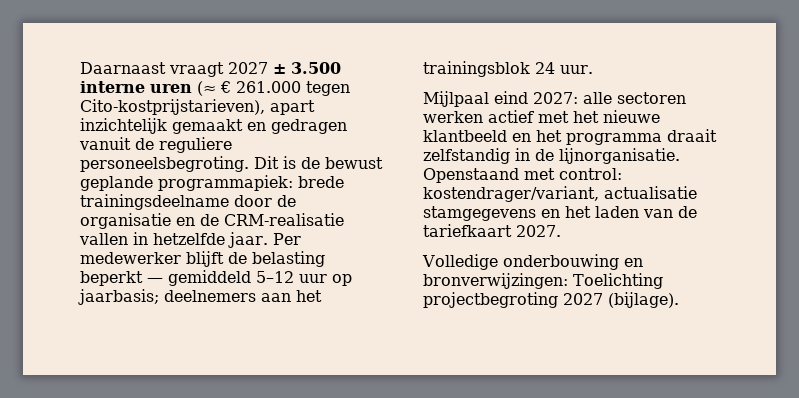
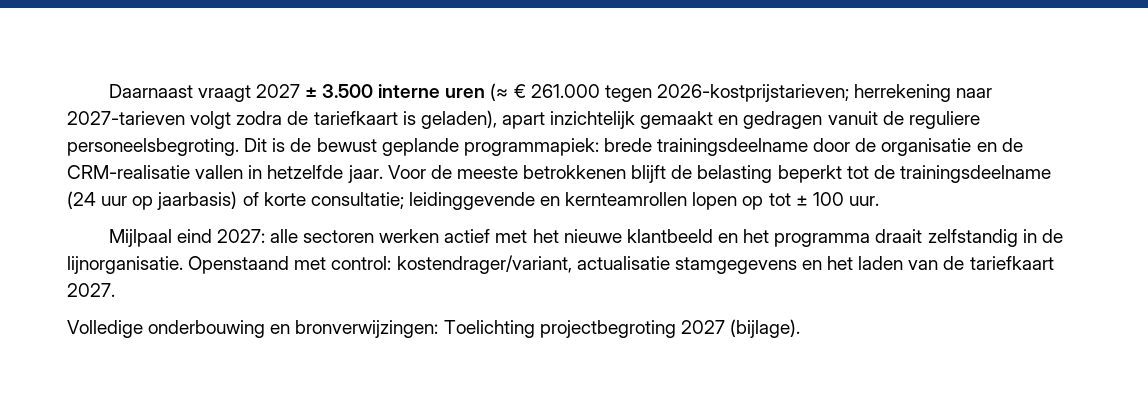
- Daarnaast vraagt 2027 ± 3.500 interne uren (≈ € 261.000 tegen Cito-kostprijstarieven), apart inzichtelijk gemaakt en gedragen vanuit de reguliere personeelsbegroting.
+ Daarnaast vraagt 2027 ± 3.500 interne uren (≈ € 261.000 tegen 2026-kostprijstarieven; herrekening naar 2027-tarieven volgt zodra de tariefkaart is geladen), apart inzichtelijk gemaakt en gedragen vanuit de reguliere personeelsbegroting.
- Per medewerker blijft de belasting beperkt — gemiddeld 5–12 uur op jaarbasis; deelnemers aan het trainingsblok 24 uur.
+ Voor de meeste betrokkenen blijft de belasting beperkt tot de trainingsdeelname (24 uur op jaarbasis) of korte consultatie; leidinggevende en kernteamrollen lopen op tot ± 100 uur.

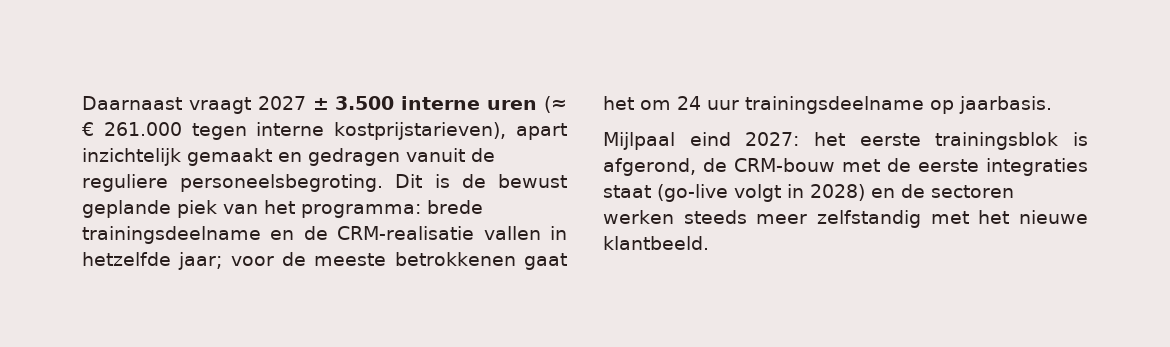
- Daarnaast vraagt 2027 ± 3.500 interne uren (≈ € 261.000 tegen 2026-kostprijstarieven; herrekening naar 2027-tarieven volgt zodra de tariefkaart is geladen), apart inzichtelijk gemaakt en gedragen vanuit de reguliere personeelsbegroting.
+ Daarnaast vraagt 2027 ± 3.500 interne uren (≈ € 261.000 tegen interne kostprijstarieven), apart inzichtelijk gemaakt en gedragen vanuit de reguliere personeelsbegroting.
- Dit is de bewust geplande programmapiek: brede trainingsdeelname door de organisatie en de CRM-realisatie vallen in hetzelfde jaar. Voor de meeste betrokkenen blijft de belasting beperkt tot de trainingsdeelname (24 uur op jaarbasis) of korte consultatie; leidinggevende en kernteamrollen lopen op tot ± 100 uur.
- Mijlpaal eind 2027: alle sectoren werken actief met het nieuwe klantbeeld en het programma draait zelfstandig in de lijnorganisatie. Openstaand met control: kostendrager/variant, actualisatie stamgegevens en het laden van de tariefkaart 2027.
- Volledige onderbouwing en bronverwijzingen: Toelichting projectbegroting 2027 (bijlage).
+ Dit is de bewust geplande piek van het programma: brede trainingsdeelname en de CRM-realisatie vallen in hetzelfde jaar; voor de meeste betrokkenen gaat het om 24 uur trainingsdeelname op jaarbasis.
+ Mijlpaal eind 2027: het eerste trainingsblok is afgerond, de CRM-bouw met de eerste integraties staat (go-live volgt in 2028) en de sectoren werken steeds meer zelfstandig met het nieuwe klantbeeld.

